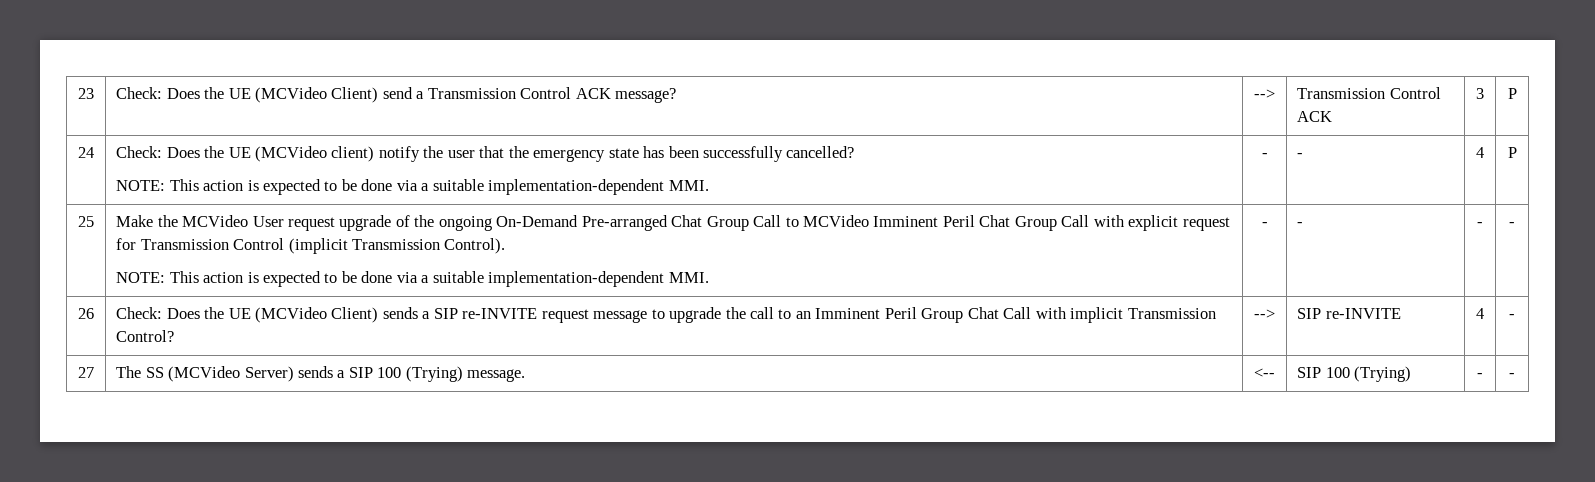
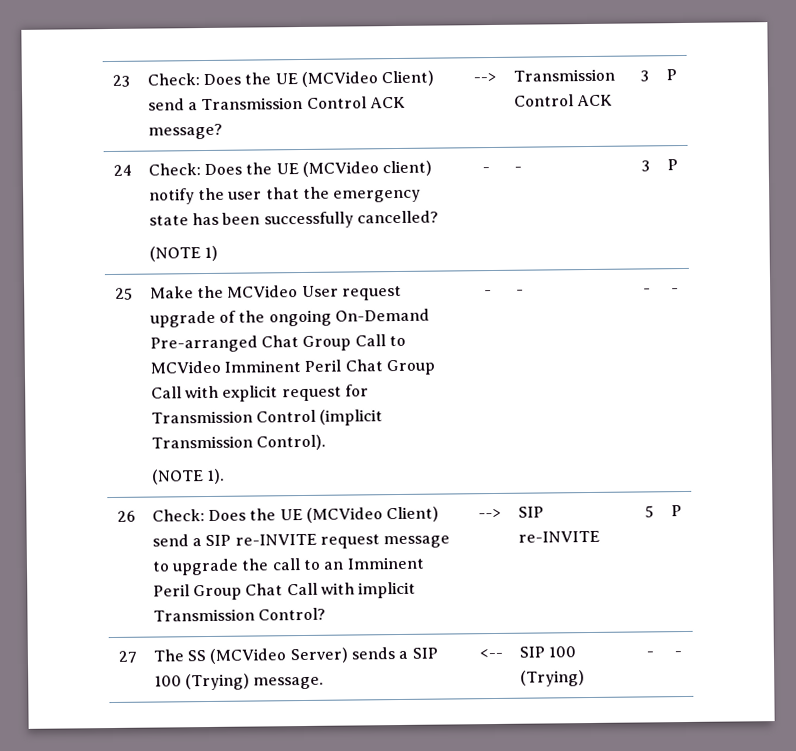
  24 | Check: Does the UE (MCVideo client) notify the user that the emergency state has been successfully cancelled?
- NOTE: This action is expected to be done via a suitable implementation-dependent MMI. | - | - | 4 | P
+ (NOTE 1) | - | - | 3 | P
  Make the MCVideo User request upgrade of the ongoing On-Demand Pre-arranged Chat Group Call to MCVideo Imminent Peril Chat Group Call with explicit request for Transmission Control (implicit Transmission Control).
- NOTE: This action is expected to be done via a suitable implementation-dependent MMI.
+ (NOTE 1).
- 26 | Check: Does the UE (MCVideo Client) sends a SIP re-INVITE request message to upgrade the call to an Imminent Peril Group Chat Call with implicit Transmission Control? | --> | SIP re-INVITE | 4 | -
+ 26 | Check: Does the UE (MCVideo Client) send a SIP re-INVITE request message to upgrade the call to an Imminent Peril Group Chat Call with implicit Transmission Control? | --> | SIP re-INVITE | 5 | P

